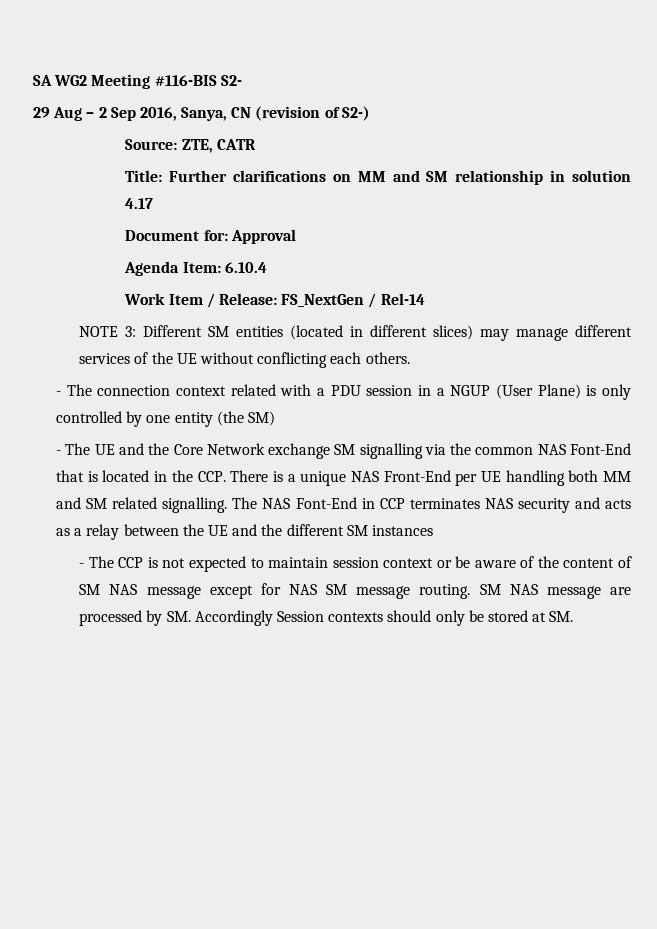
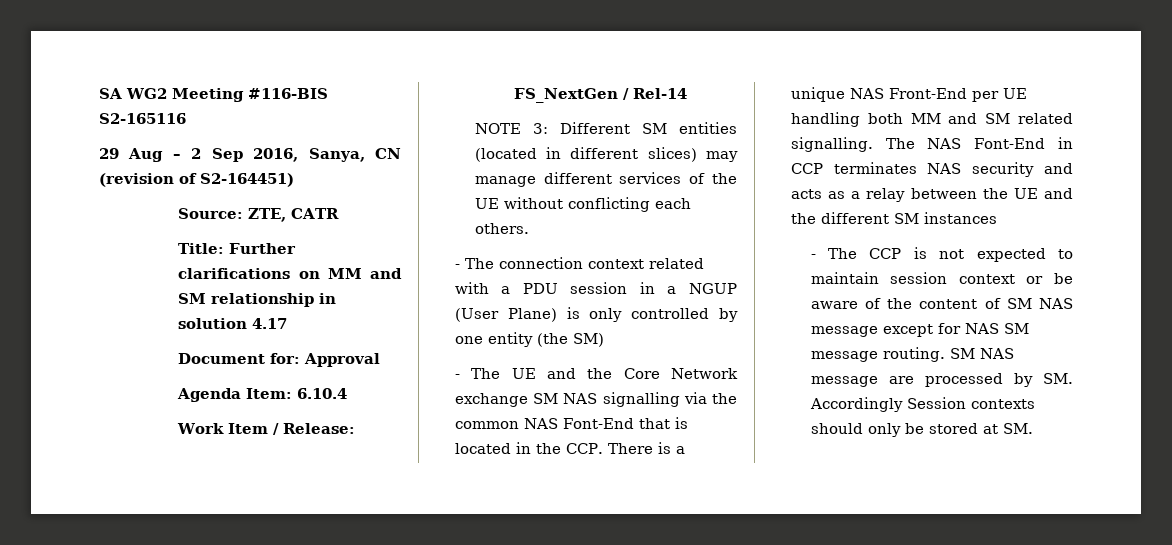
- SA WG2 Meeting #116-BIS S2-
+ SA WG2 Meeting #116-BIS S2-165116
- 29 Aug – 2 Sep 2016, Sanya, CN (revision of S2-)
+ 29 Aug – 2 Sep 2016, Sanya, CN (revision of S2-164451)
- - The UE and the Core Network exchange SM signalling via the common NAS Font-End that is located in the CCP. There is a unique NAS Front-End per UE handling both MM and SM related signalling.
+ - The UE and the Core Network exchange SM NAS signalling via the common NAS Font-End that is located in the CCP. There is a unique NAS Front-End per UE handling both MM and SM related signalling.

